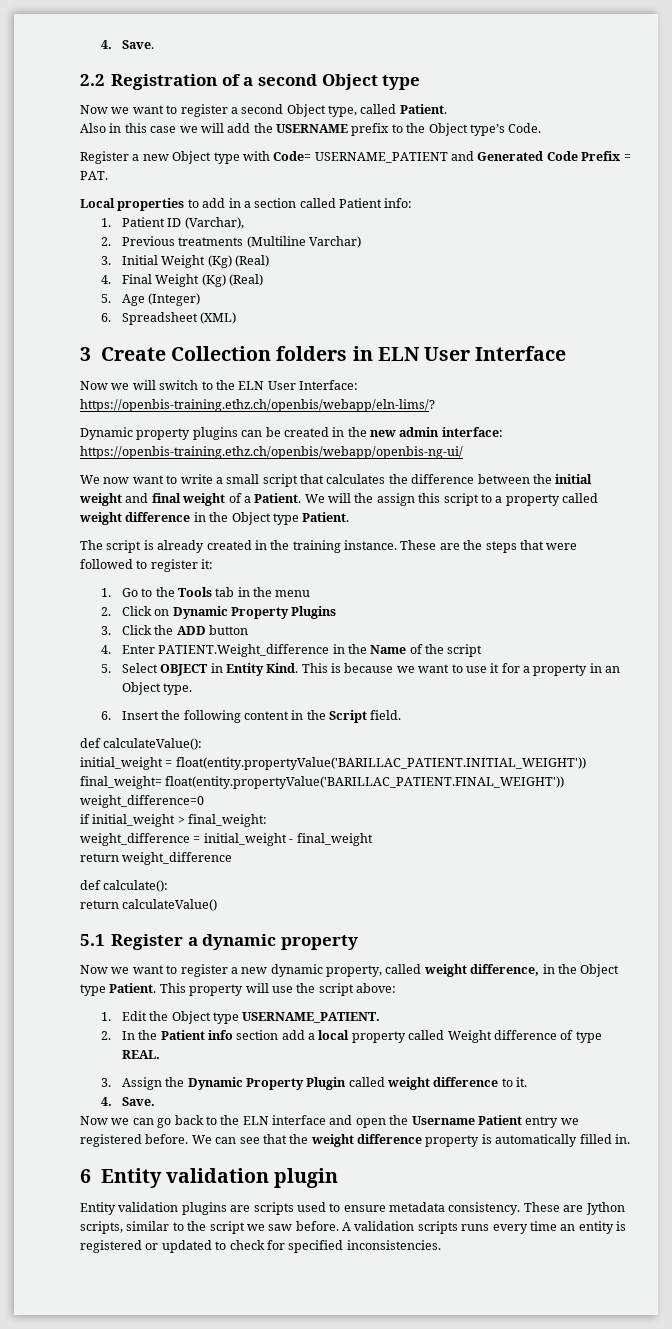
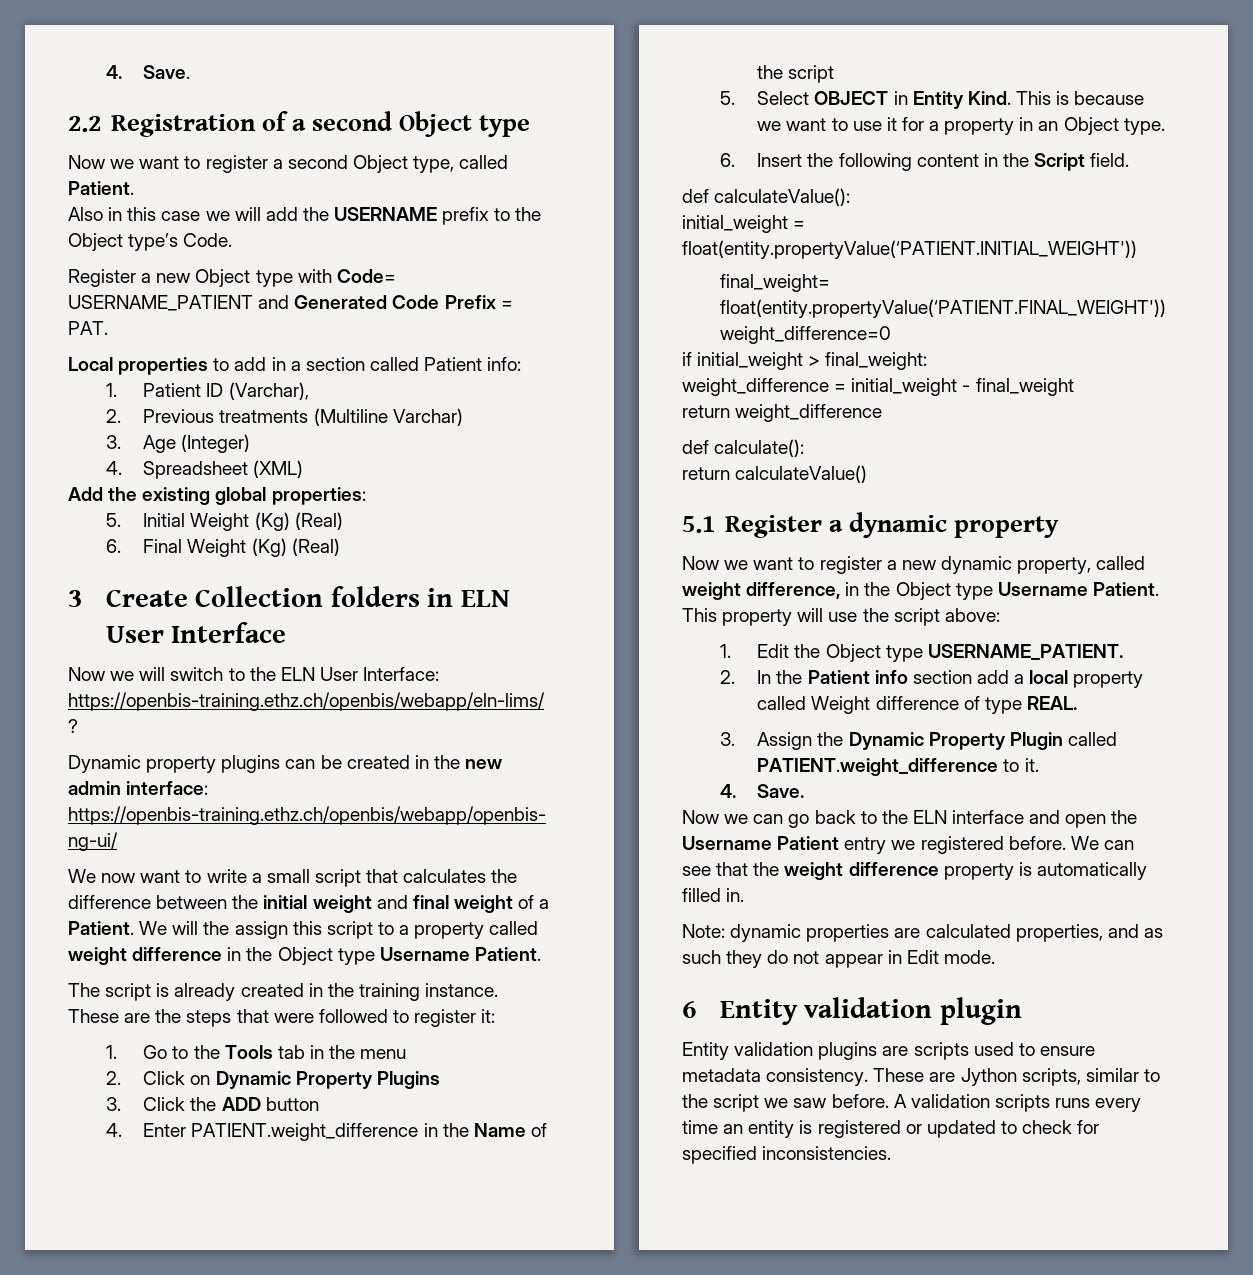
- 3. Initial Weight (Kg) (Real)
+ 3. Age (Integer)
+ 4. Spreadsheet (XML)
+ Add the existing global properties:
+ 5. Initial Weight (Kg) (Real)
- 4. Final Weight (Kg) (Real)
+ 6. Final Weight (Kg) (Real)
- 5. Age (Integer)
- 6. Spreadsheet (XML)
- We will the assign this script to a property called weight difference in the Object type Patient.
+ We will the assign this script to a property called weight difference in the Object type Username Patient.
- 4. Enter PATIENT.Weight_difference in the Name of the script
+ 4. Enter PATIENT.weight_difference in the Name of the script
- initial_weight = float(entity.propertyValue('BARILLAC_PATIENT.INITIAL_WEIGHT')) final_weight= float(entity.propertyValue('BARILLAC_PATIENT.FINAL_WEIGHT')) weight_difference=0
+ initial_weight = float(entity.propertyValue(‘PATIENT.INITIAL_WEIGHT'))
+ final_weight= float(entity.propertyValue(‘PATIENT.FINAL_WEIGHT')) weight_difference=0
- Now we want to register a new dynamic property, called weight difference, in the Object type Patient.
+ Now we want to register a new dynamic property, called weight difference, in the Object type Username Patient.
- 3. Assign the Dynamic Property Plugin called weight difference to it.
+ 3. Assign the Dynamic Property Plugin called PATIENT.weight_difference to it.
+ Note: dynamic properties are calculated properties, and as such they do not appear in Edit mode.

